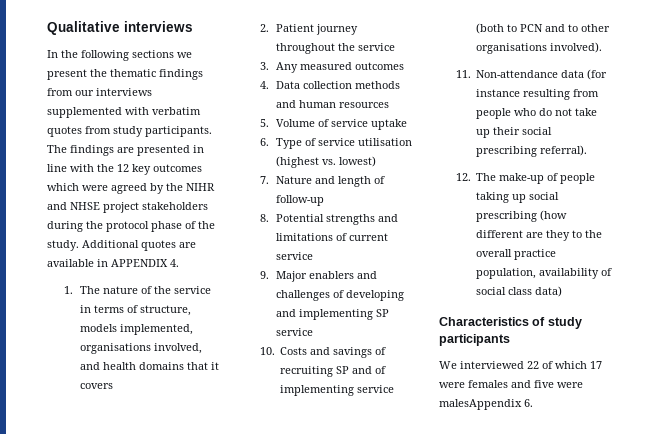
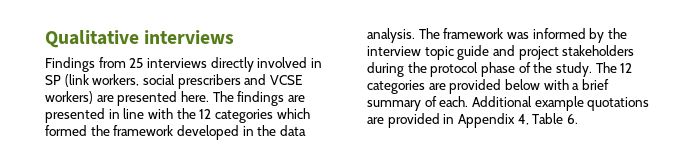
- In the following sections we present the thematic findings from our interviews supplemented with verbatim quotes from study participants.
+ Findings from 25 interviews directly involved in SP (link workers, social prescribers and VCSE workers) are presented here.
- The findings are presented in line with the 12 key outcomes which were agreed by the NIHR and NHSE project stakeholders during the protocol phase of the study.
+ The findings are presented in line with the 12 categories which formed the framework developed in the data analysis. The framework was informed by the interview topic guide and project stakeholders during the protocol phase of the study.
- Additional quotes are available in APPENDIX 4.
- 1. The nature of the service in terms of structure, models implemented, organisations involved, and health domains that it covers
- 2. Patient journey throughout the service
- 3. Any measured outcomes
- 4. Data collection methods and human resources
- 5. Volume of service uptake
- 6. Type of service utilisation (highest vs. lowest)
- 7. Nature and length of follow-up
- 8. Potential strengths and limitations of current service
- 9. Major enablers and challenges of developing and implementing SP service
- 10. Costs and savings of recruiting SP and of implementing service (both to PCN and to other organisations involved).
- 11. Non-attendance data (for instance resulting from people who do not take up their social prescribing referral).
- 12. The make-up of people taking up social prescribing (how different are they to the overall practice population, availability of social class data)
- Characteristics of study participants
- We interviewed 22 of which 17 were females and five were malesAppendix 6.
+ The 12 categories are provided below with a brief summary of each. Additional example quotations are provided in Appendix 4, Table 6.

